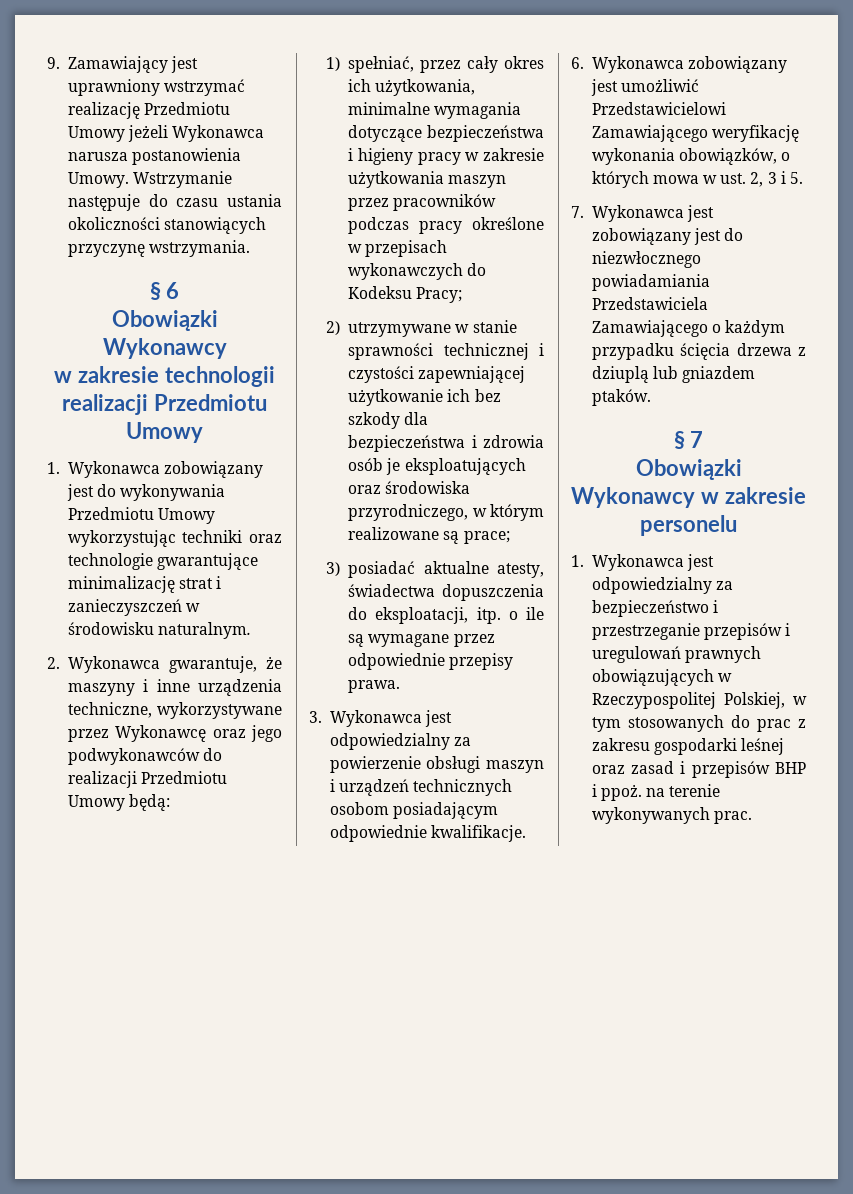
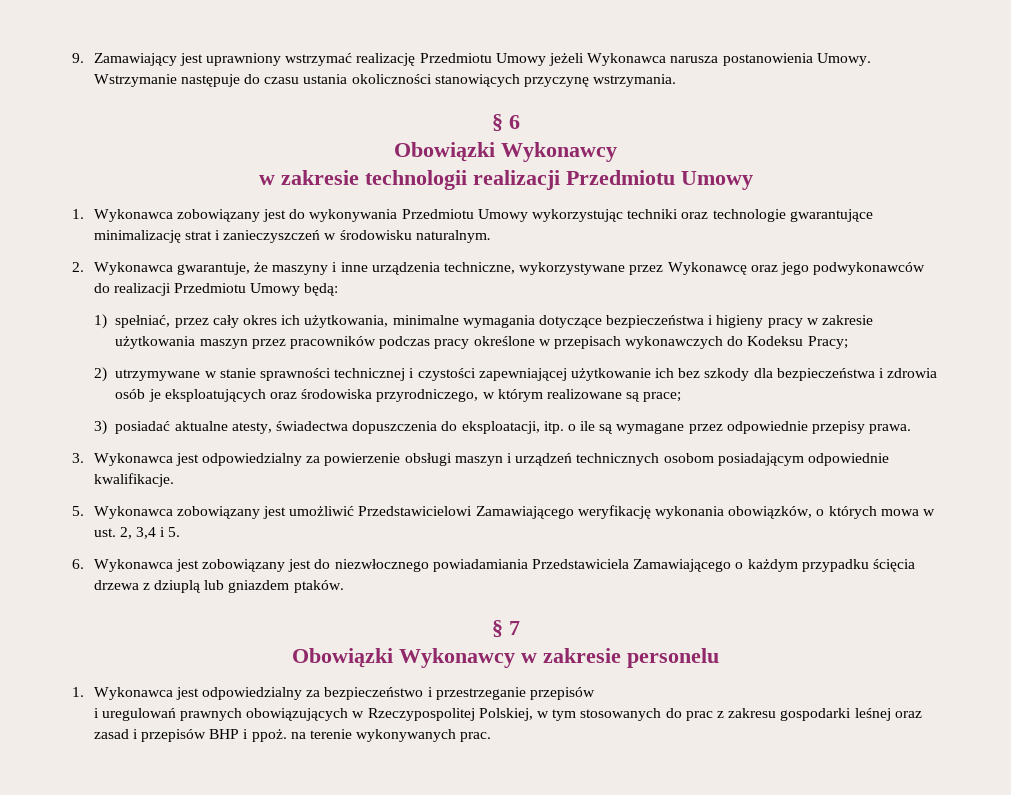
- 6. Wykonawca zobowiązany jest umożliwić Przedstawicielowi Zamawiającego weryfikację wykonania obowiązków, o których mowa w ust. 2, 3 i 5.
+ 5. Wykonawca zobowiązany jest umożliwić Przedstawicielowi Zamawiającego weryfikację wykonania obowiązków, o których mowa w ust. 2, 3,4 i 5.
- 7. Wykonawca jest zobowiązany jest do niezwłocznego powiadamiania Przedstawiciela Zamawiającego o każdym przypadku ścięcia drzewa z dziuplą lub gniazdem ptaków.
+ 6. Wykonawca jest zobowiązany jest do niezwłocznego powiadamiania Przedstawiciela Zamawiającego o każdym przypadku ścięcia drzewa z dziuplą lub gniazdem ptaków.
- 1. Wykonawca jest odpowiedzialny za bezpieczeństwo i przestrzeganie przepisów i uregulowań prawnych obowiązujących w Rzeczypospolitej Polskiej, w tym stosowanych do prac z zakresu gospodarki leśnej oraz zasad i przepisów BHP i ppoż. na terenie wykonywanych prac.
+ 1. Wykonawca jest odpowiedzialny za bezpieczeństwo i przestrzeganie przepisów
+ i uregulowań prawnych obowiązujących w Rzeczypospolitej Polskiej, w tym stosowanych do prac z zakresu gospodarki leśnej oraz zasad i przepisów BHP i ppoż. na terenie wykonywanych prac.

